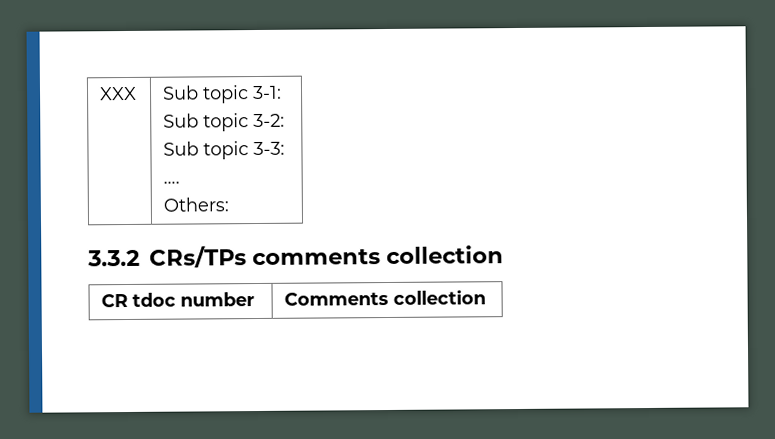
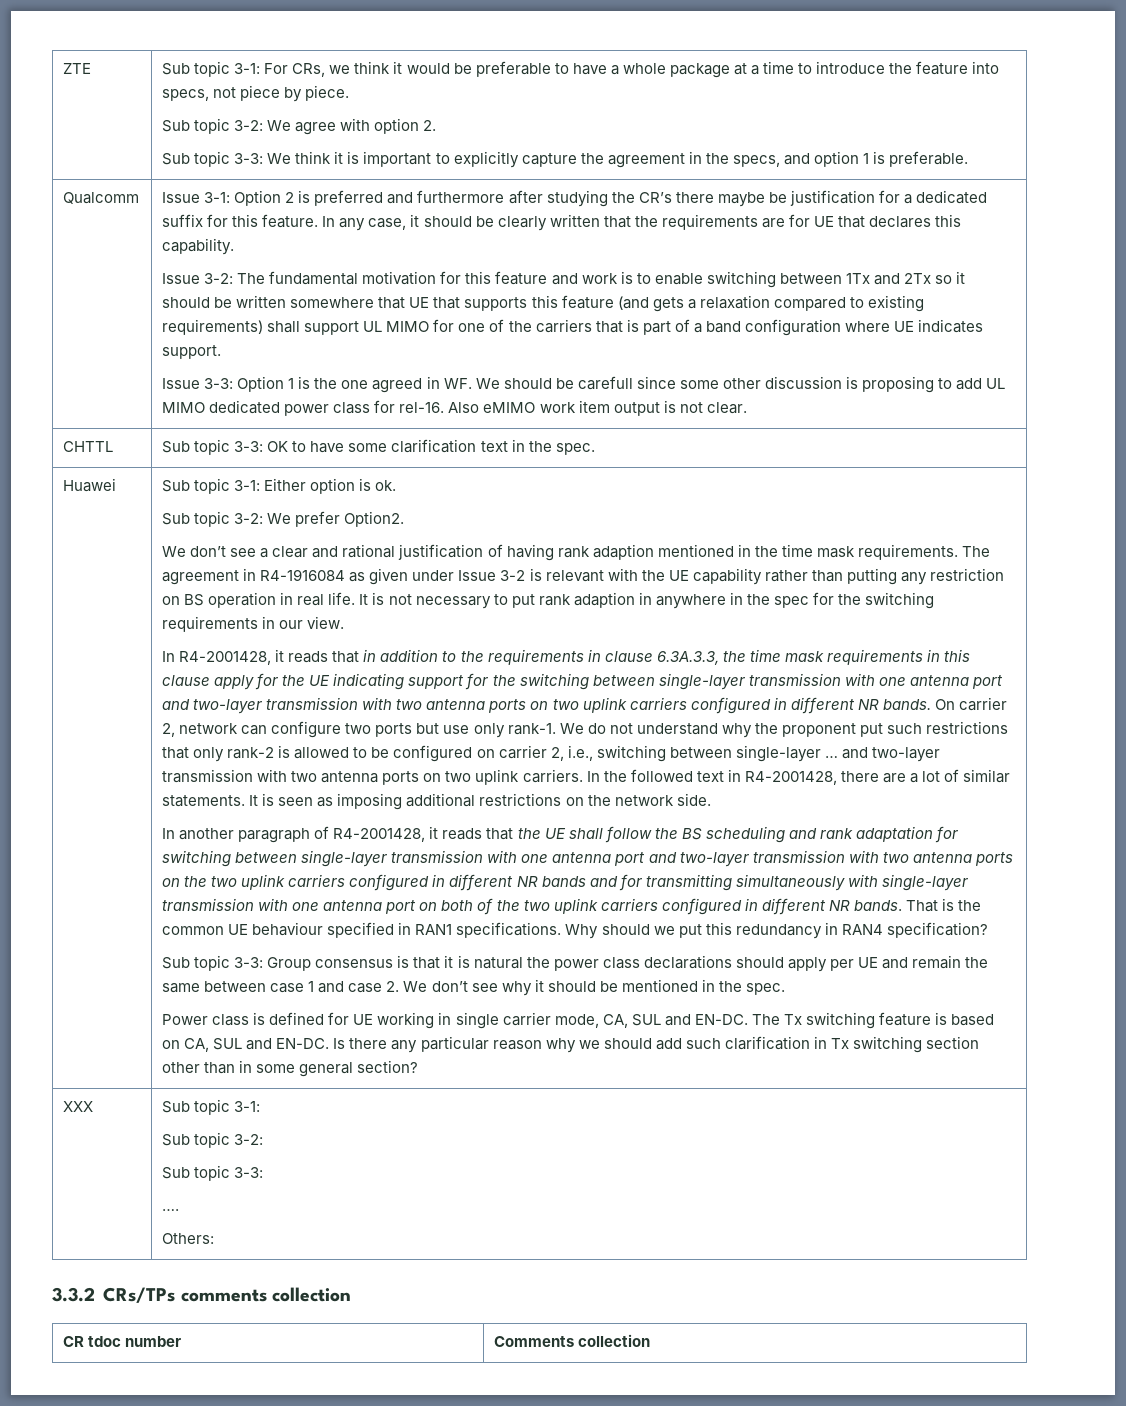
+ ZTE | Sub topic 3-1: For CRs, we think it would be preferable to have a whole package at a time to introduce the feature into specs, not piece by piece.
+ Sub topic 3-2: We agree with option 2.
+ Sub topic 3-3: We think it is important to explicitly capture the agreement in the specs, and option 1 is preferable.
+ Qualcomm | Issue 3-1: Option 2 is preferred and furthermore after studying the CR’s there maybe be justification for a dedicated suffix for this feature. In any case, it should be clearly written that the requirements are for UE that declares this capability.
+ Issue 3-2: The fundamental motivation for this feature and work is to enable switching between 1Tx and 2Tx so it should be written somewhere that UE that supports this feature (and gets a relaxation compared to existing requirements) shall support UL MIMO for one of the carriers that is part of a band configuration where UE indicates support.
+ Issue 3-3: Option 1 is the one agreed in WF. We should be carefull since some other discussion is proposing to add UL MIMO dedicated power class for rel-16. Also eMIMO work item output is not clear.
+ CHTTL | Sub topic 3-3: OK to have some clarification text in the spec.
+ Huawei | Sub topic 3-1: Either option is ok.
+ Sub topic 3-2: We prefer Option2.
+ We don’t see a clear and rational justification of having rank adaption mentioned in the time mask requirements. The agreement in R4-1916084 as given under Issue 3-2 is relevant with the UE capability rather than putting any restriction on BS operation in real life. It is not necessary to put rank adaption in anywhere in the spec for the switching requirements in our view.
+ In R4-2001428, it reads that in addition to the requirements in clause 6.3A.3.3, the time mask requirements in this clause apply for the UE indicating support for the switching between single-layer transmission with one antenna port and two-layer transmission with two antenna ports on two uplink carriers configured in different NR bands. On carrier 2, network can configure two ports but use only rank-1. We do not understand why the proponent put such restrictions that only rank-2 is allowed to be configured on carrier 2, i.e., switching between single-layer … and two-layer transmission with two antenna ports on two uplink carriers. In the followed text in R4-2001428, there are a lot of similar statements. It is seen as imposing additional restrictions on the network side.
+ In another paragraph of R4-2001428, it reads that the UE shall follow the BS scheduling and rank adaptation for switching between single-layer transmission with one antenna port and two-layer transmission with two antenna ports on the two uplink carriers configured in different NR bands and for transmitting simultaneously with single-layer transmission with one antenna port on both of the two uplink carriers configured in different NR bands. That is the common UE behaviour specified in RAN1 specifications. Why should we put this redundancy in RAN4 specification?
+ Sub topic 3-3: Group consensus is that it is natural the power class declarations should apply per UE and remain the same between case 1 and case 2. We don’t see why it should be mentioned in the spec.
+ Power class is defined for UE working in single carrier mode, CA, SUL and EN-DC. The Tx switching feature is based on CA, SUL and EN-DC. Is there any particular reason why we should add such clarification in Tx switching section other than in some general section?

